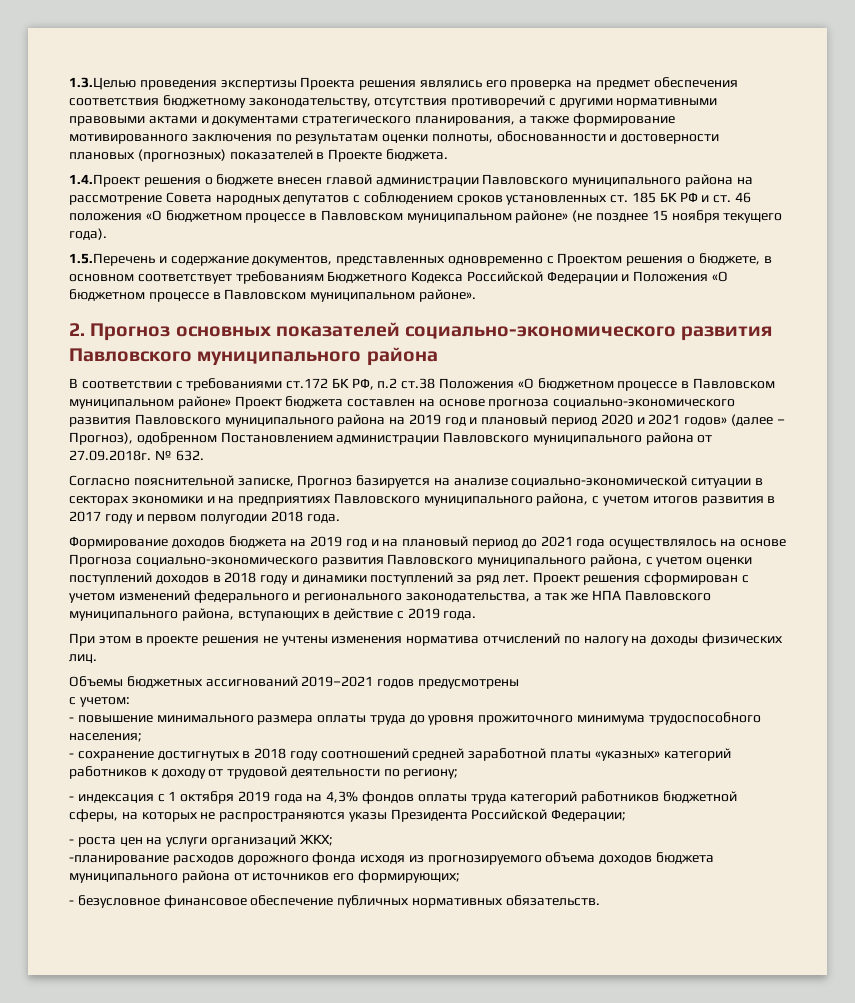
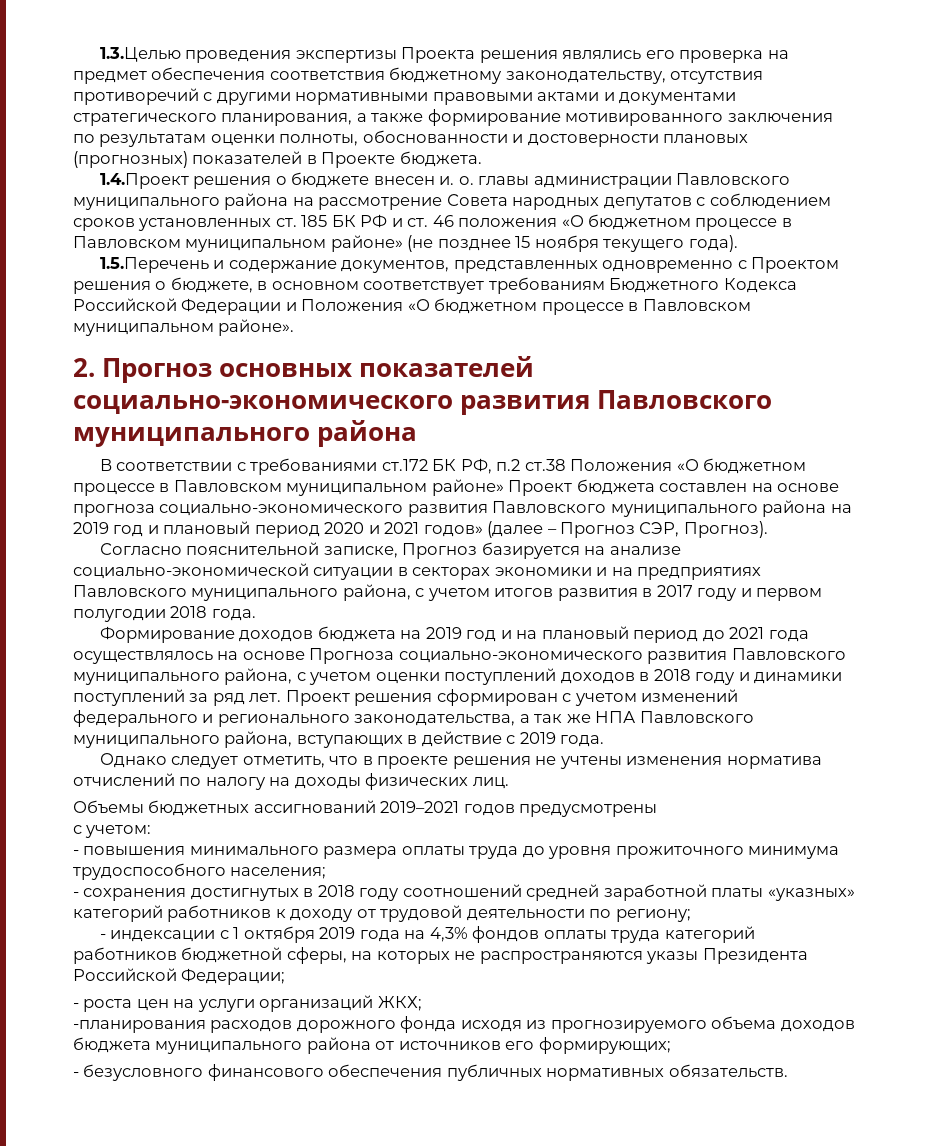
- 1.4.Проект решения о бюджете внесен главой администрации Павловского муниципального района на рассмотрение Совета народных депутатов с соблюдением сроков установленных ст. 185 БК РФ и ст. 46 положения «О бюджетном процессе в Павловском муниципальном районе» (не позднее 15 ноября текущего года).
+ 1.4.Проект решения о бюджете внесен и. о. главы администрации Павловского муниципального района на рассмотрение Совета народных депутатов с соблюдением сроков установленных ст. 185 БК РФ и ст. 46 положения «О бюджетном процессе в Павловском муниципальном районе» (не позднее 15 ноября текущего года).
- В соответствии с требованиями ст.172 БК РФ, п.2 ст.38 Положения «О бюджетном процессе в Павловском муниципальном районе» Проект бюджета составлен на основе прогноза социально-экономического развития Павловского муниципального района на 2019 год и плановый период 2020 и 2021 годов» (далее – Прогноз), одобренном Постановлением администрации Павловского муниципального района от 27.09.2018г. № 632.
+ В соответствии с требованиями ст.172 БК РФ, п.2 ст.38 Положения «О бюджетном процессе в Павловском муниципальном районе» Проект бюджета составлен на основе прогноза социально-экономического развития Павловского муниципального района на 2019 год и плановый период 2020 и 2021 годов» (далее – Прогноз СЭР, Прогноз).
- При этом в проекте решения не учтены изменения норматива отчислений по налогу на доходы физических лиц.
+ Однако следует отметить, что в проекте решения не учтены изменения норматива отчислений по налогу на доходы физических лиц.
- - повышение минимального размера оплаты труда до уровня прожиточного минимума трудоспособного населения;
+ - повышения минимального размера оплаты труда до уровня прожиточного минимума трудоспособного населения;
- - сохранение достигнутых в 2018 году соотношений средней заработной платы «указных» категорий работников к доходу от трудовой деятельности по региону;
+ - сохранения достигнутых в 2018 году соотношений средней заработной платы «указных» категорий работников к доходу от трудовой деятельности по региону;
- - индексация с 1 октября 2019 года на 4,3% фондов оплаты труда категорий работников бюджетной сферы, на которых не распространяются указы Президента Российской Федерации;
+ - индексации с 1 октября 2019 года на 4,3% фондов оплаты труда категорий работников бюджетной сферы, на которых не распространяются указы Президента Российской Федерации;
- -планирование расходов дорожного фонда исходя из прогнозируемого объема доходов бюджета муниципального района от источников его формирующих;
+ -планирования расходов дорожного фонда исходя из прогнозируемого объема доходов бюджета муниципального района от источников его формирующих;
- - безусловное финансовое обеспечение публичных нормативных обязательств.
+ - безусловного финансового обеспечения публичных нормативных обязательств.

